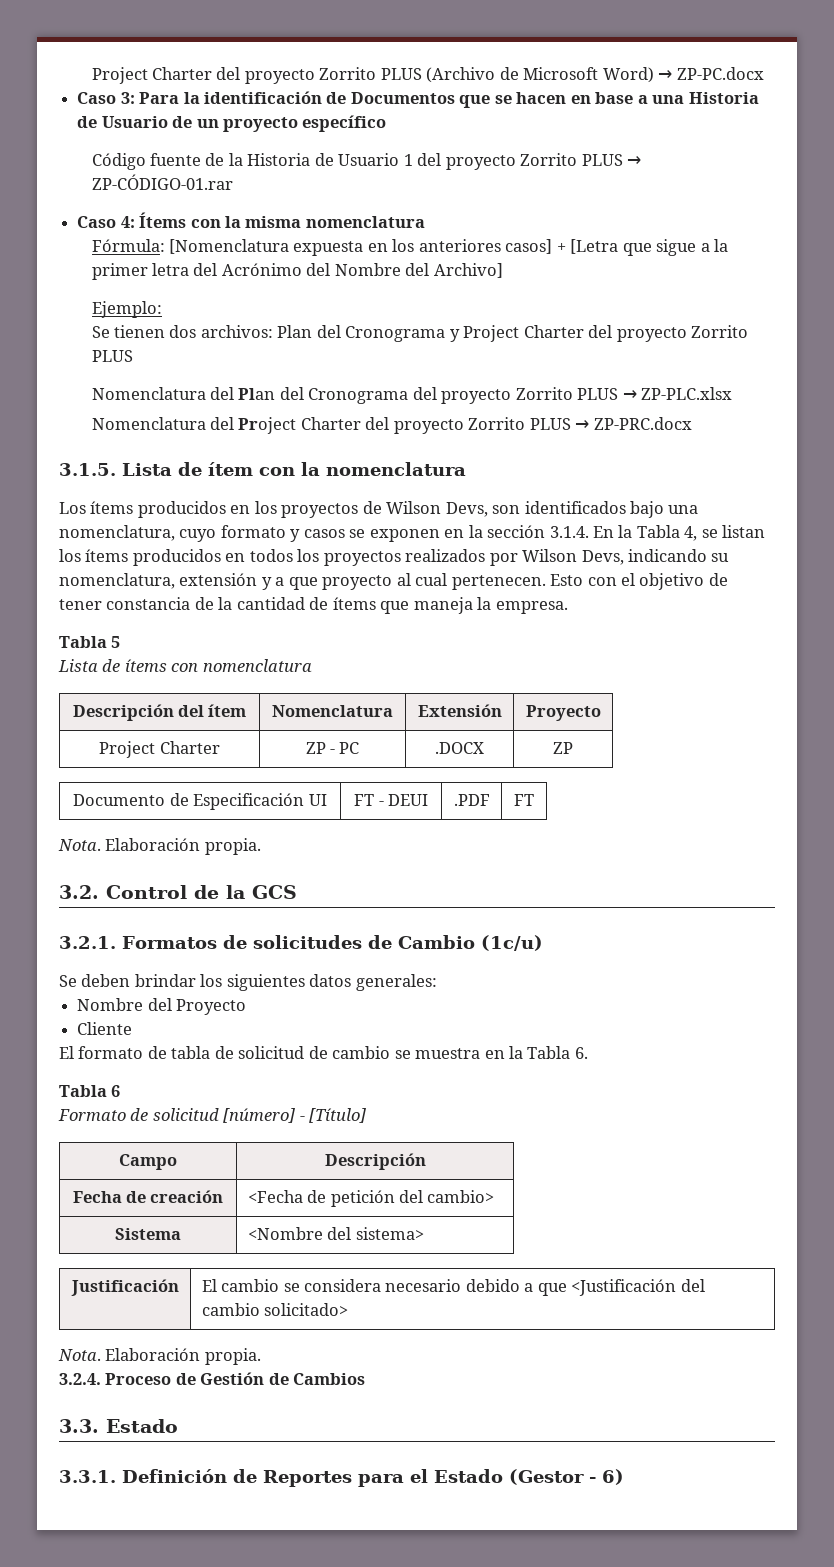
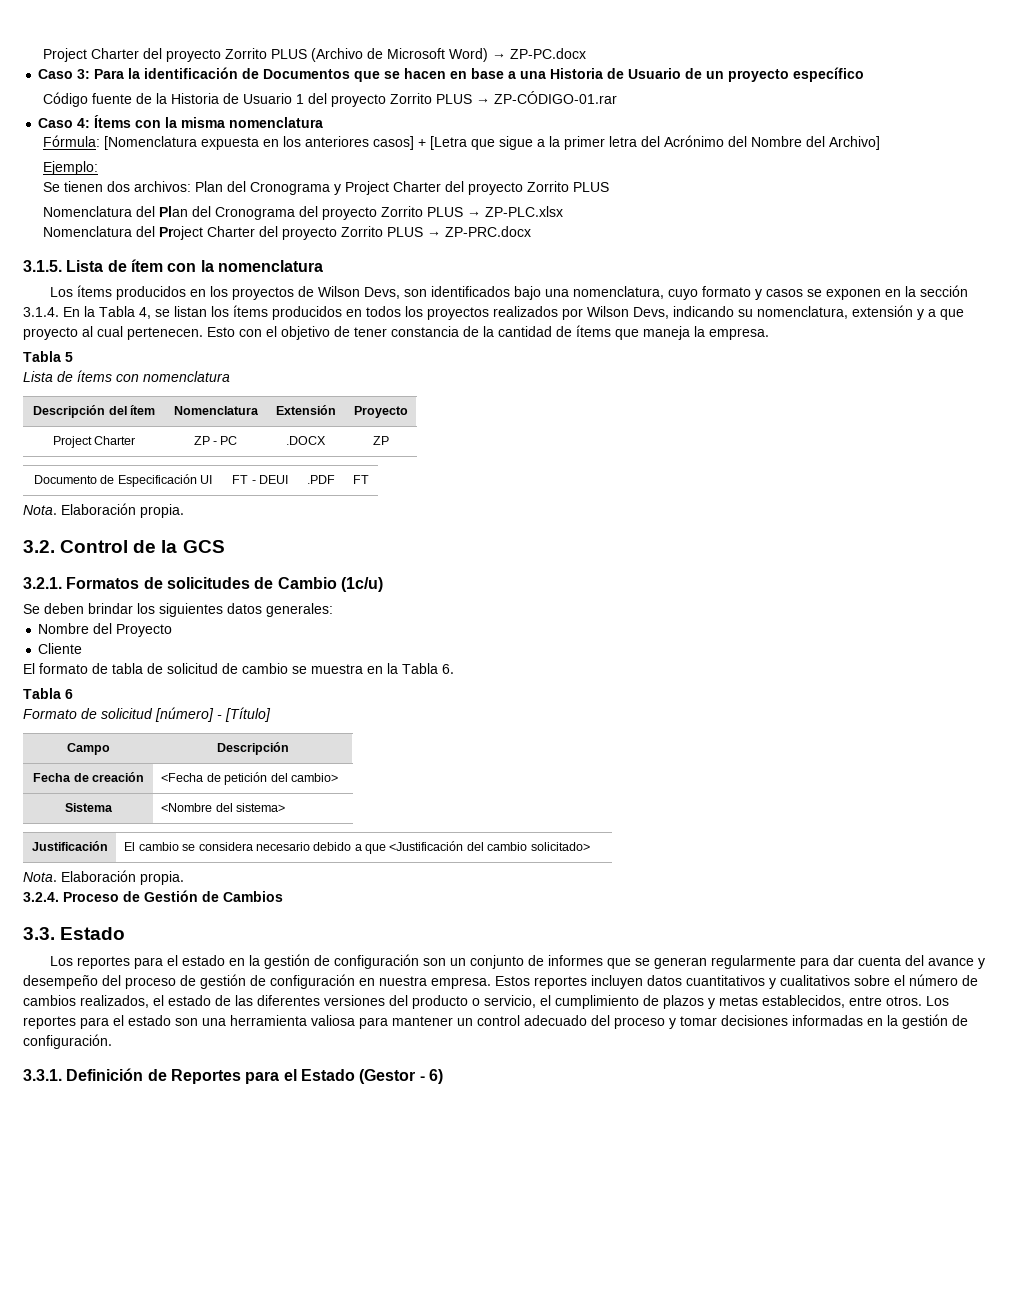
+ Los reportes para el estado en la gestión de configuración son un conjunto de informes que se generan regularmente para dar cuenta del avance y desempeño del proceso de gestión de configuración en nuestra empresa. Estos reportes incluyen datos cuantitativos y cualitativos sobre el número de cambios realizados, el estado de las diferentes versiones del producto o servicio, el cumplimiento de plazos y metas establecidos, entre otros. Los reportes para el estado son una herramienta valiosa para mantener un control adecuado del proceso y tomar decisiones informadas en la gestión de configuración.

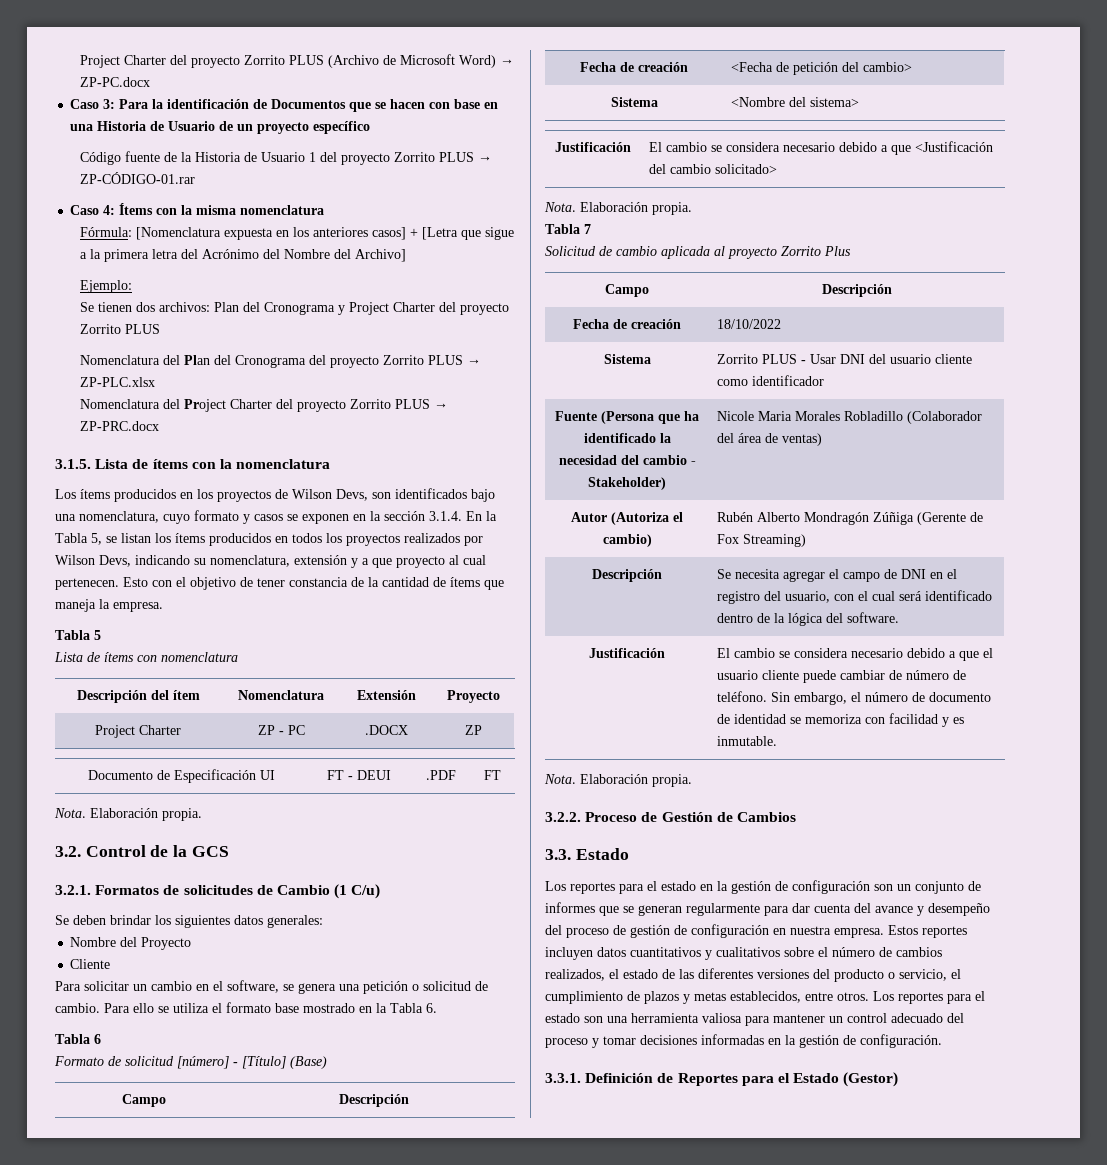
- Caso 3: Para la identificación de Documentos que se hacen en base a una Historia de Usuario de un proyecto específico
+ Caso 3: Para la identificación de Documentos que se hacen con base en una Historia de Usuario de un proyecto específico
- Fórmula: [Nomenclatura expuesta en los anteriores casos] + [Letra que sigue a la primer letra del Acrónimo del Nombre del Archivo]
+ Fórmula: [Nomenclatura expuesta en los anteriores casos] + [Letra que sigue a la primera letra del Acrónimo del Nombre del Archivo]
- 3.1.5. Lista de ítem con la nomenclatura
+ 3.1.5. Lista de ítems con la nomenclatura
- Los ítems producidos en los proyectos de Wilson Devs, son identificados bajo una nomenclatura, cuyo formato y casos se exponen en la sección 3.1.4. En la Tabla 4, se listan los ítems producidos en todos los proyectos realizados por Wilson Devs, indicando su nomenclatura, extensión y a que proyecto al cual pertenecen.
+ Los ítems producidos en los proyectos de Wilson Devs, son identificados bajo una nomenclatura, cuyo formato y casos se exponen en la sección 3.1.4. En la Tabla 5, se listan los ítems producidos en todos los proyectos realizados por Wilson Devs, indicando su nomenclatura, extensión y a que proyecto al cual pertenecen.
- 3.2.1. Formatos de solicitudes de Cambio (1c/u)
+ 3.2.1. Formatos de solicitudes de Cambio (1 C/u)
- El formato de tabla de solicitud de cambio se muestra en la Tabla 6.
+ Para solicitar un cambio en el software, se genera una petición o solicitud de cambio. Para ello se utiliza el formato base mostrado en la Tabla 6.
- Formato de solicitud [número] - [Título]
+ Formato de solicitud [número] - [Título] (Base)
- 3.2.4. Proceso de Gestión de Cambios
+ Tabla 7
+ Solicitud de cambio aplicada al proyecto Zorrito Plus
+ Campo | Descripción
+ Fecha de creación | 18/10/2022
+ Sistema | Zorrito PLUS - Usar DNI del usuario cliente como identificador
+ Fuente (Persona que ha identificado la necesidad del cambio - Stakeholder) | Nicole Maria Morales Robladillo (Colaborador del área de ventas)
+ Autor (Autoriza el cambio) | Rubén Alberto Mondragón Zúñiga (Gerente de Fox Streaming)
+ Descripción | Se necesita agregar el campo de DNI en el registro del usuario, con el cual será identificado dentro de la lógica del software.
+ Justificación | El cambio se considera necesario debido a que el usuario cliente puede cambiar de número de teléfono. Sin embargo, el número de documento de identidad se memoriza con facilidad y es inmutable.
+ Nota. Elaboración propia.
+ 3.2.2. Proceso de Gestión de Cambios
- 3.3.1. Definición de Reportes para el Estado (Gestor - 6)
+ 3.3.1. Definición de Reportes para el Estado (Gestor)

